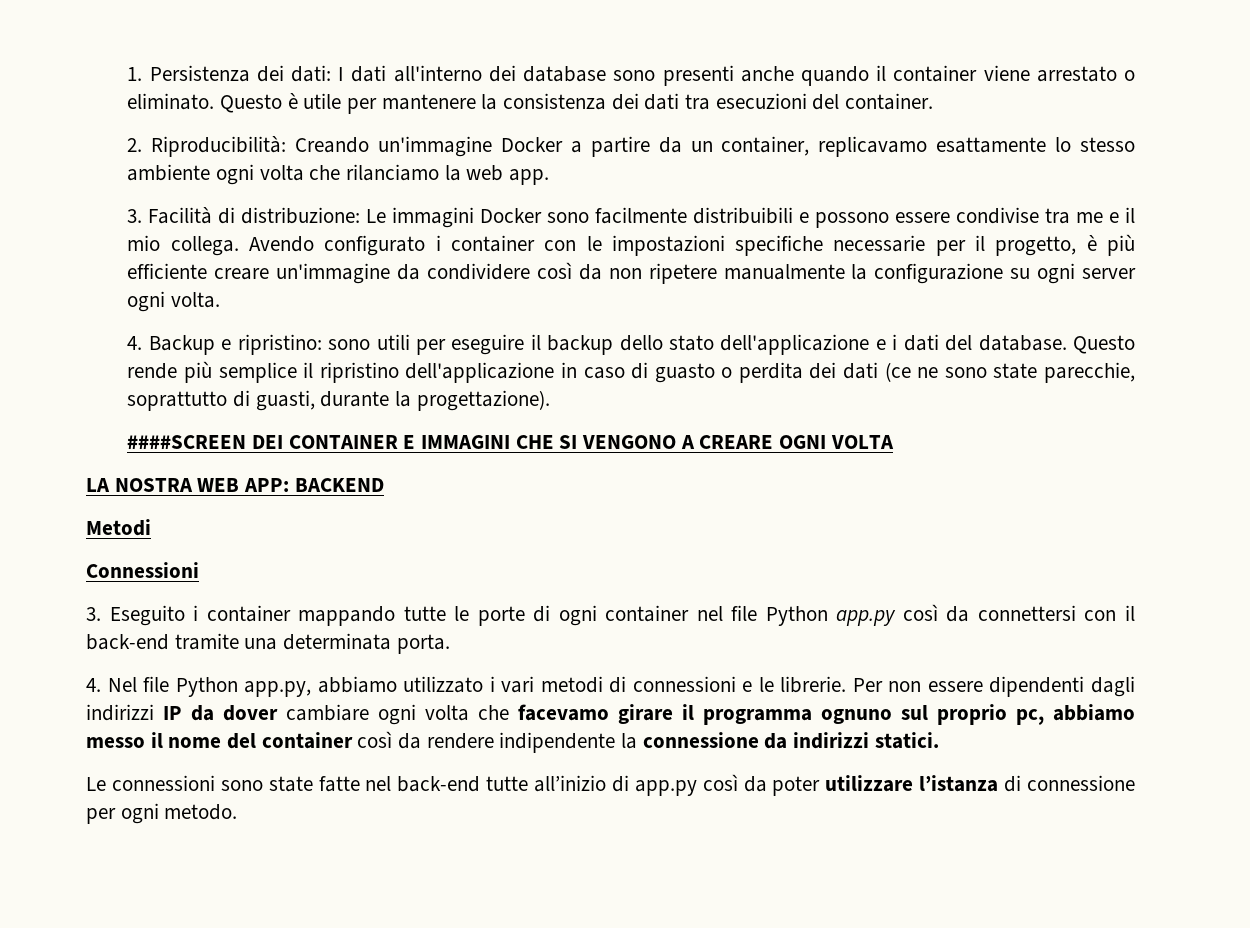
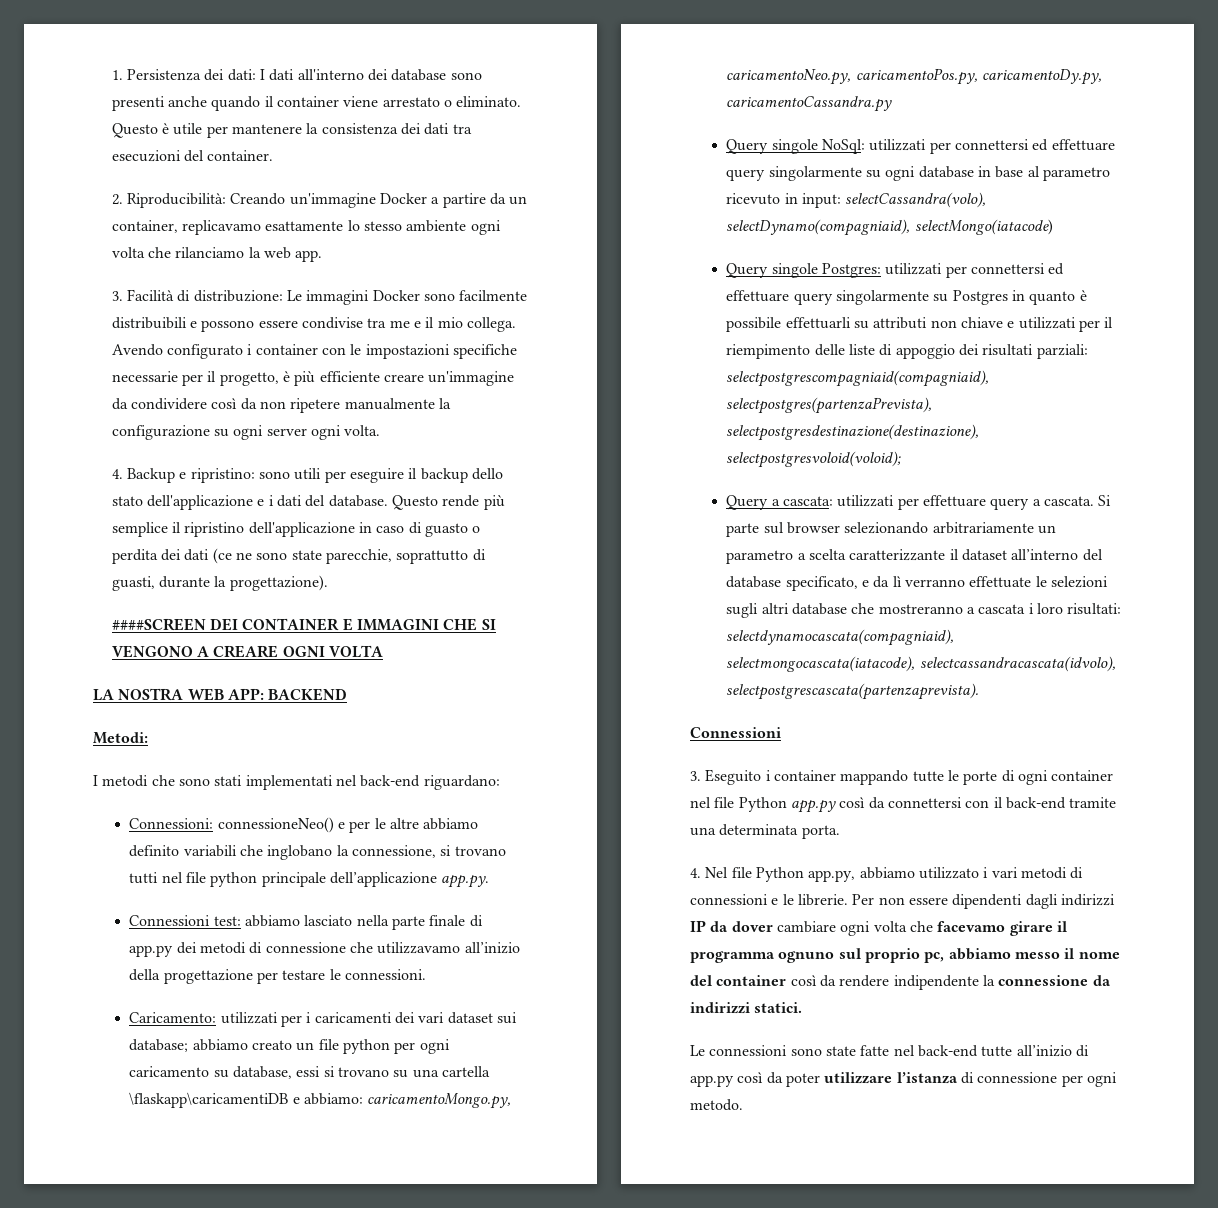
- Metodi
+ Metodi:
+ I metodi che sono stati implementati nel back-end riguardano:
+ Connessioni: connessioneNeo() e per le altre abbiamo definito variabili che inglobano la connessione, si trovano tutti nel file python principale dell’applicazione app.py.
+ Connessioni test: abbiamo lasciato nella parte finale di app.py dei metodi di connessione che utilizzavamo all’inizio della progettazione per testare le connessioni.
+ Caricamento: utilizzati per i caricamenti dei vari dataset sui database; abbiamo creato un file python per ogni caricamento su database, essi si trovano su una cartella \flaskapp\caricamentiDB e abbiamo: caricamentoMongo.py, caricamentoNeo.py, caricamentoPos.py, caricamentoDy.py, caricamentoCassandra.py
+ Query singole NoSql: utilizzati per connettersi ed effettuare query singolarmente su ogni database in base al parametro ricevuto in input: selectCassandra(volo), selectDynamo(compagniaid), selectMongo(iatacode)
+ Query singole Postgres: utilizzati per connettersi ed effettuare query singolarmente su Postgres in quanto è possibile effettuarli su attributi non chiave e utilizzati per il riempimento delle liste di appoggio dei risultati parziali: selectpostgrescompagniaid(compagniaid), selectpostgres(partenzaPrevista), selectpostgresdestinazione(destinazione), selectpostgresvoloid(voloid);
+ Query a cascata: utilizzati per effettuare query a cascata. Si parte sul browser selezionando arbitrariamente un parametro a scelta caratterizzante il dataset all’interno del database specificato, e da lì verranno effettuate le selezioni sugli altri database che mostreranno a cascata i loro risultati: selectdynamocascata(compagniaid), selectmongocascata(iatacode), selectcassandracascata(idvolo), selectpostgrescascata(partenzaprevista).

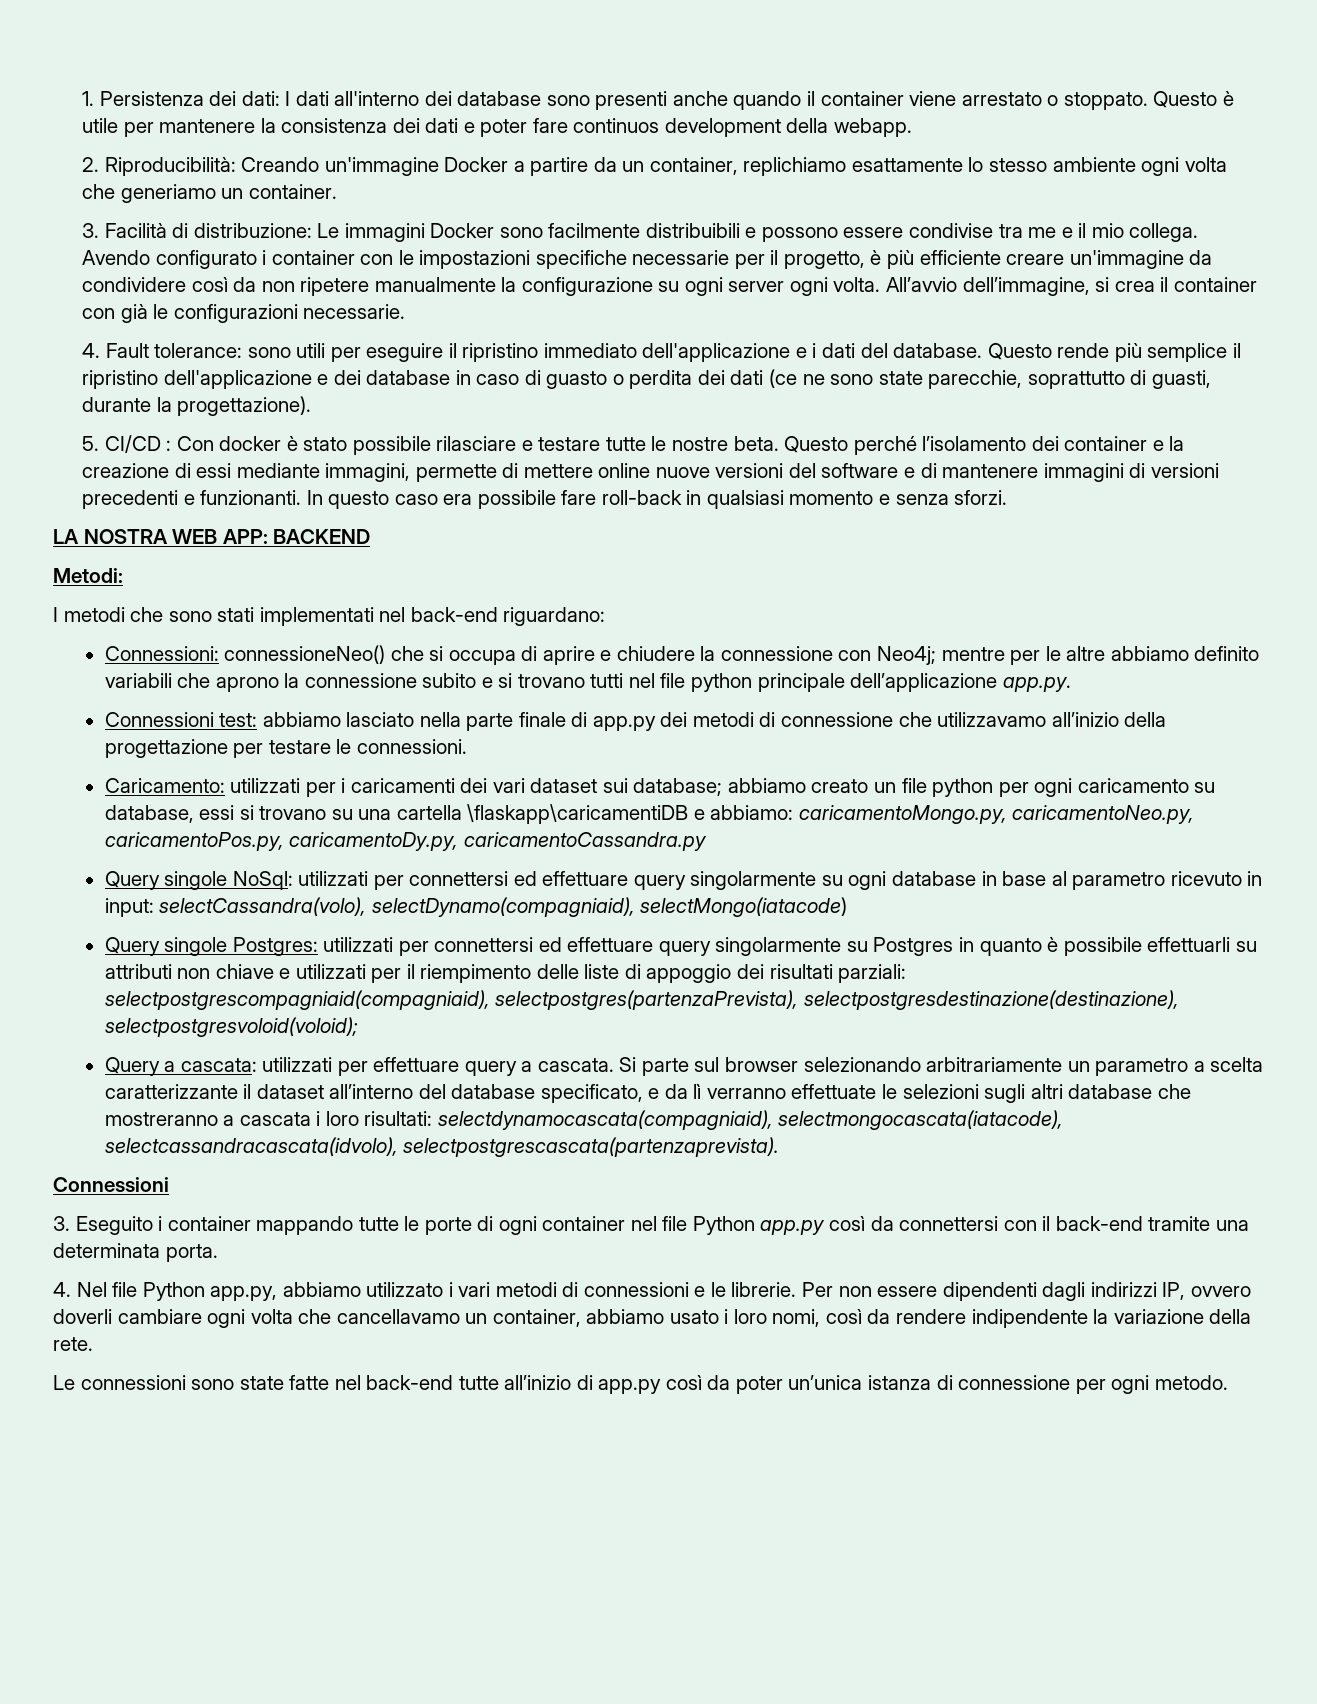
- 1. Persistenza dei dati: I dati all'interno dei database sono presenti anche quando il container viene arrestato o eliminato.
+ 1. Persistenza dei dati: I dati all'interno dei database sono presenti anche quando il container viene arrestato o stoppato.
- Questo è utile per mantenere la consistenza dei dati tra esecuzioni del container.
+ Questo è utile per mantenere la consistenza dei dati e poter fare continuos development della webapp.
- 2. Riproducibilità: Creando un'immagine Docker a partire da un container, replicavamo esattamente lo stesso ambiente ogni volta che rilanciamo la web app.
+ 2. Riproducibilità: Creando un'immagine Docker a partire da un container, replichiamo esattamente lo stesso ambiente ogni volta che generiamo un container.
- Avendo configurato i container con le impostazioni specifiche necessarie per il progetto, è più efficiente creare un'immagine da condividere così da non ripetere manualmente la configurazione su ogni server ogni volta.
- 4. Backup e ripristino: sono utili per eseguire il backup dello stato dell'applicazione e i dati del database.
+ Avendo configurato i container con le impostazioni specifiche necessarie per il progetto, è più efficiente creare un'immagine da condividere così da non ripetere manualmente la configurazione su ogni server ogni volta. All’avvio dell’immagine, si crea il container con già le configurazioni necessarie.
+ 4. Fault tolerance: sono utili per eseguire il ripristino immediato dell'applicazione e i dati del database.
- Questo rende più semplice il ripristino dell'applicazione in caso di guasto o perdita dei dati (ce ne sono state parecchie, soprattutto di guasti, durante la progettazione).
+ Questo rende più semplice il ripristino dell'applicazione e dei database in caso di guasto o perdita dei dati (ce ne sono state parecchie, soprattutto di guasti, durante la progettazione).
- ####SCREEN DEI CONTAINER E IMMAGINI CHE SI VENGONO A CREARE OGNI VOLTA
+ 5. CI/CD : Con docker è stato possibile rilasciare e testare tutte le nostre beta. Questo perché l’isolamento dei container e la creazione di essi mediante immagini, permette di mettere online nuove versioni del software e di mantenere immagini di versioni precedenti e funzionanti. In questo caso era possibile fare roll-back in qualsiasi momento e senza sforzi.
- Connessioni: connessioneNeo() e per le altre abbiamo definito variabili che inglobano la connessione, si trovano tutti nel file python principale dell’applicazione app.py.
+ Connessioni: connessioneNeo() che si occupa di aprire e chiudere la connessione con Neo4j; mentre per le altre abbiamo definito variabili che aprono la connessione subito e si trovano tutti nel file python principale dell’applicazione app.py.
- Per non essere dipendenti dagli indirizzi IP da dover cambiare ogni volta che facevamo girare il programma ognuno sul proprio pc, abbiamo messo il nome del container così da rendere indipendente la connessione da indirizzi statici.
+ Per non essere dipendenti dagli indirizzi IP, ovvero doverli cambiare ogni volta che cancellavamo un container, abbiamo usato i loro nomi, così da rendere indipendente la variazione della rete.
- Le connessioni sono state fatte nel back-end tutte all’inizio di app.py così da poter utilizzare l’istanza di connessione per ogni metodo.
+ Le connessioni sono state fatte nel back-end tutte all’inizio di app.py così da poter un’unica istanza di connessione per ogni metodo.

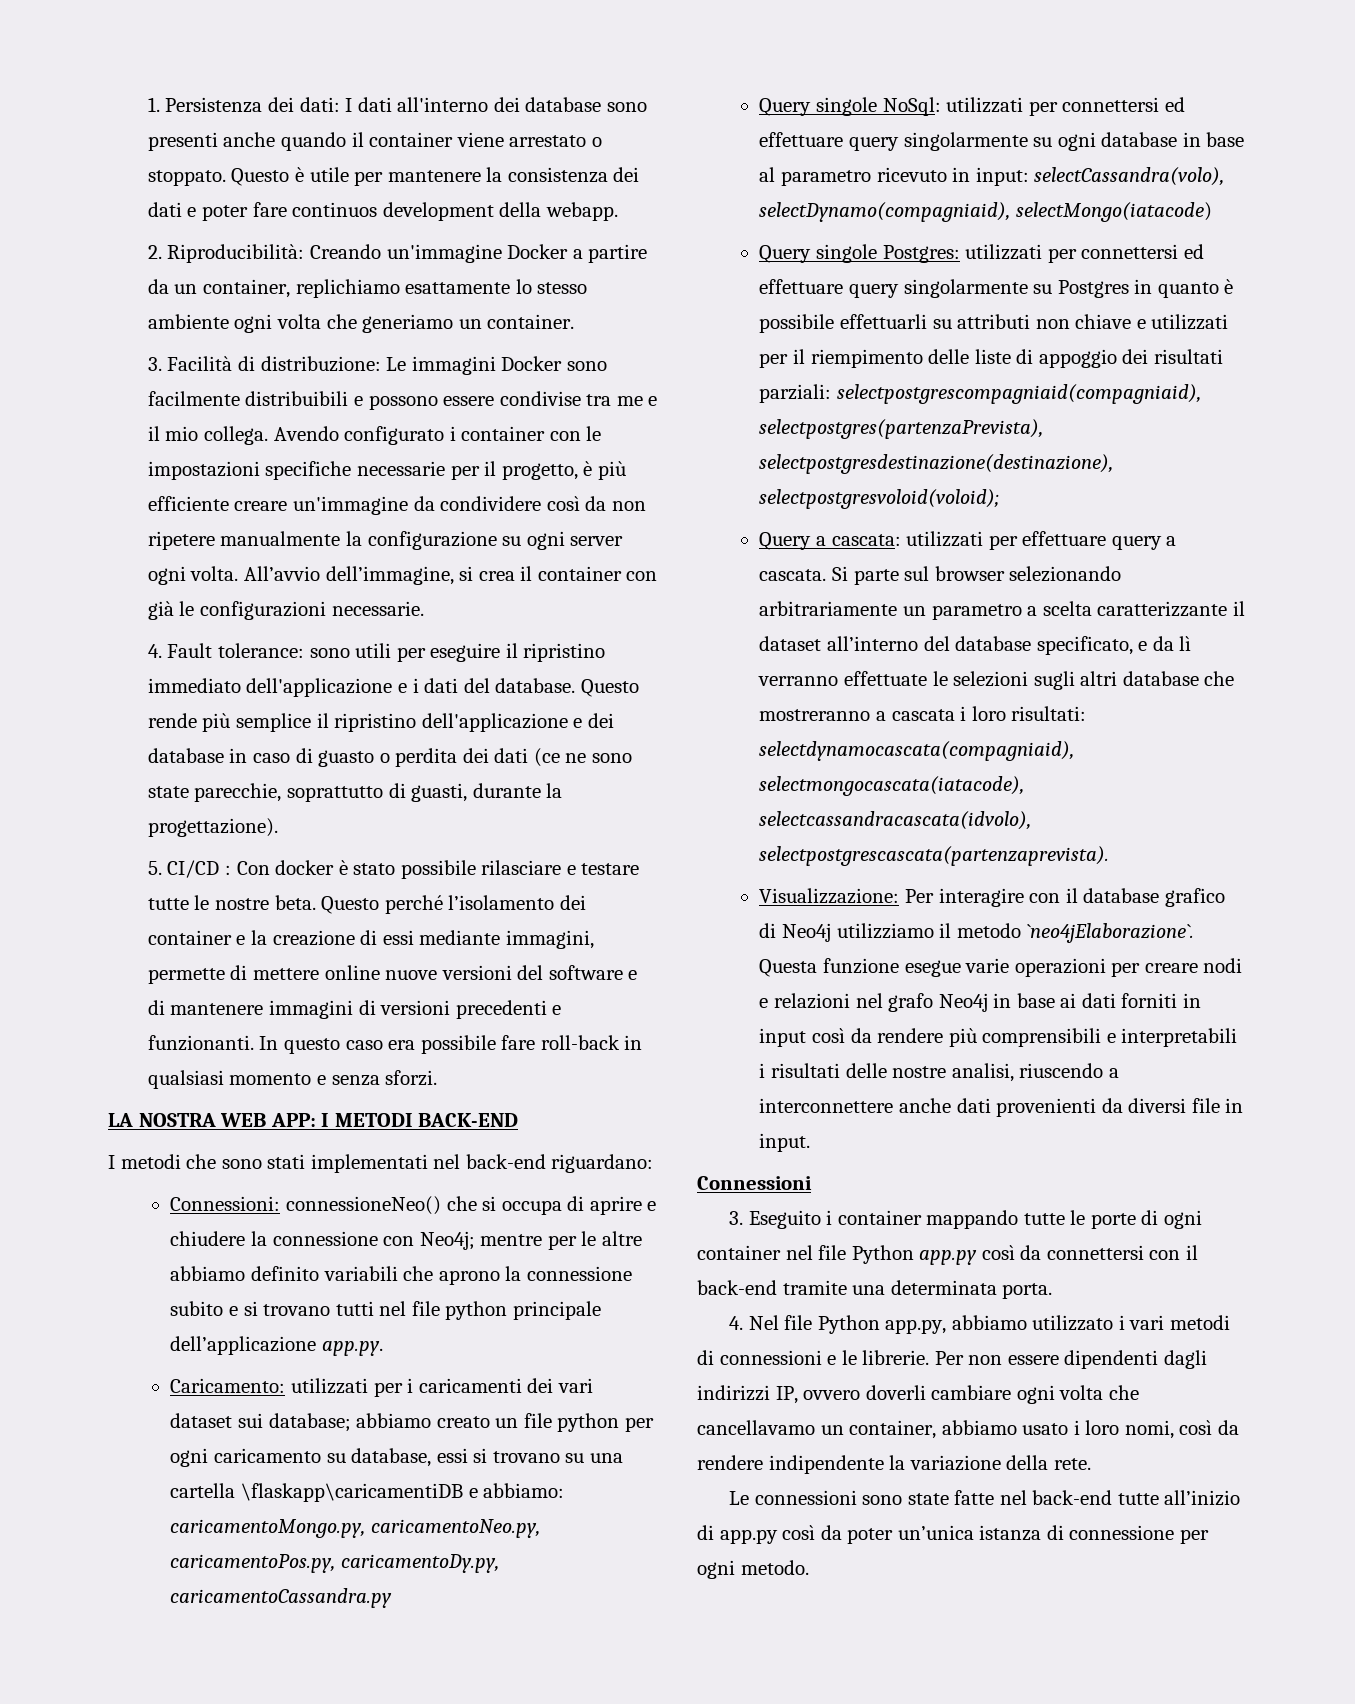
- LA NOSTRA WEB APP: BACKEND
- Metodi:
+ LA NOSTRA WEB APP: I METODI BACK-END
- Connessioni test: abbiamo lasciato nella parte finale di app.py dei metodi di connessione che utilizzavamo all’inizio della progettazione per testare le connessioni.
+ Visualizzazione: Per interagire con il database grafico di Neo4j utilizziamo il metodo `neo4jElaborazione`. Questa funzione esegue varie operazioni per creare nodi e relazioni nel grafo Neo4j in base ai dati forniti in input così da rendere più comprensibili e interpretabili i risultati delle nostre analisi, riuscendo a interconnettere anche dati provenienti da diversi file in input.

